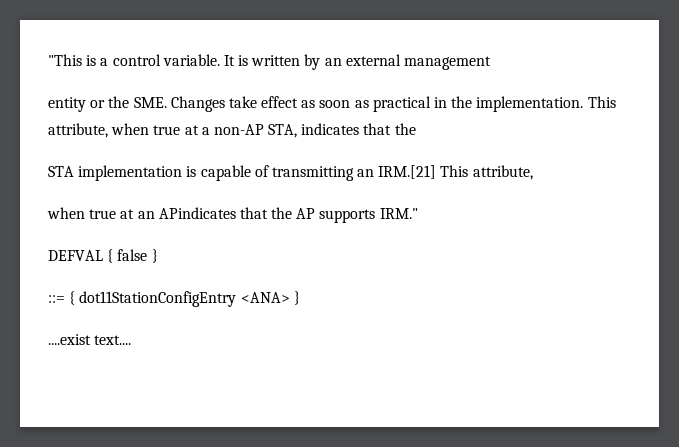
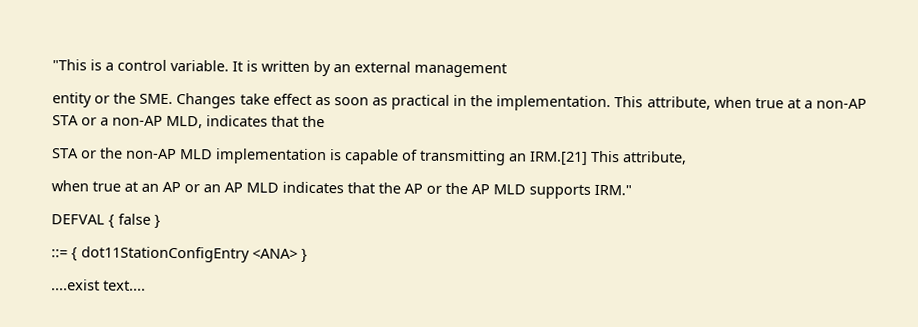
- This attribute, when true at a non-AP STA, indicates that the
+ This attribute, when true at a non-AP STA or a non-AP MLD, indicates that the
- STA implementation is capable of transmitting an IRM.[21] This attribute,
+ STA or the non-AP MLD implementation is capable of transmitting an IRM.[21] This attribute,
- when true at an APindicates that the AP supports IRM."
+ when true at an AP or an AP MLD indicates that the AP or the AP MLD supports IRM."

